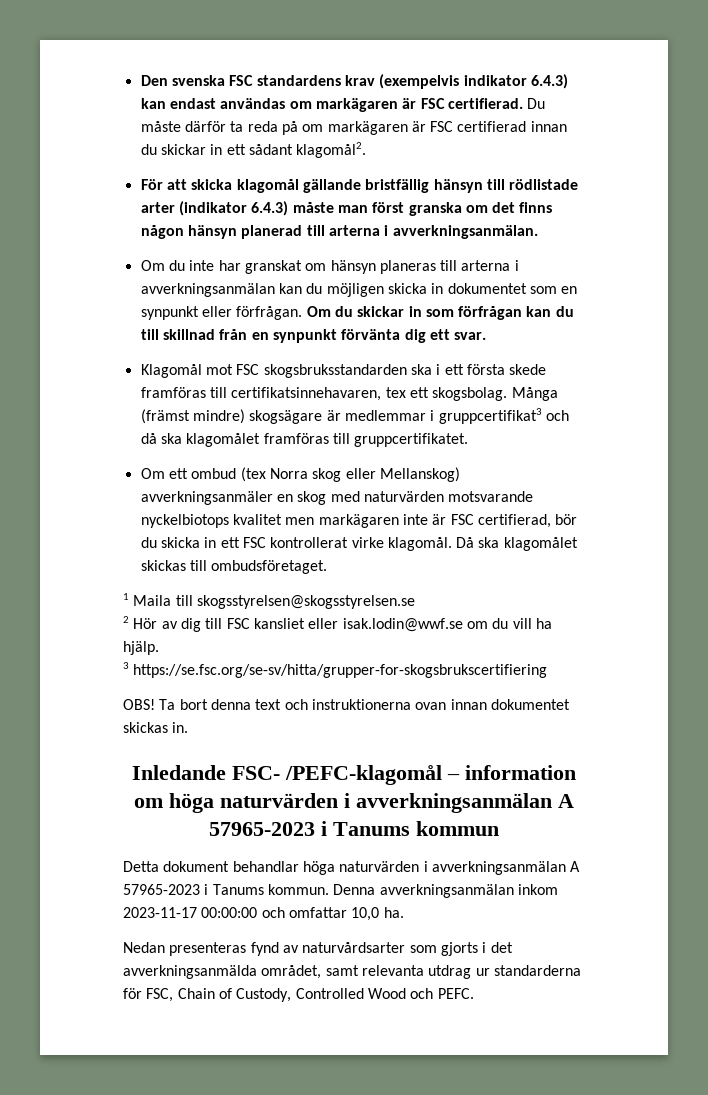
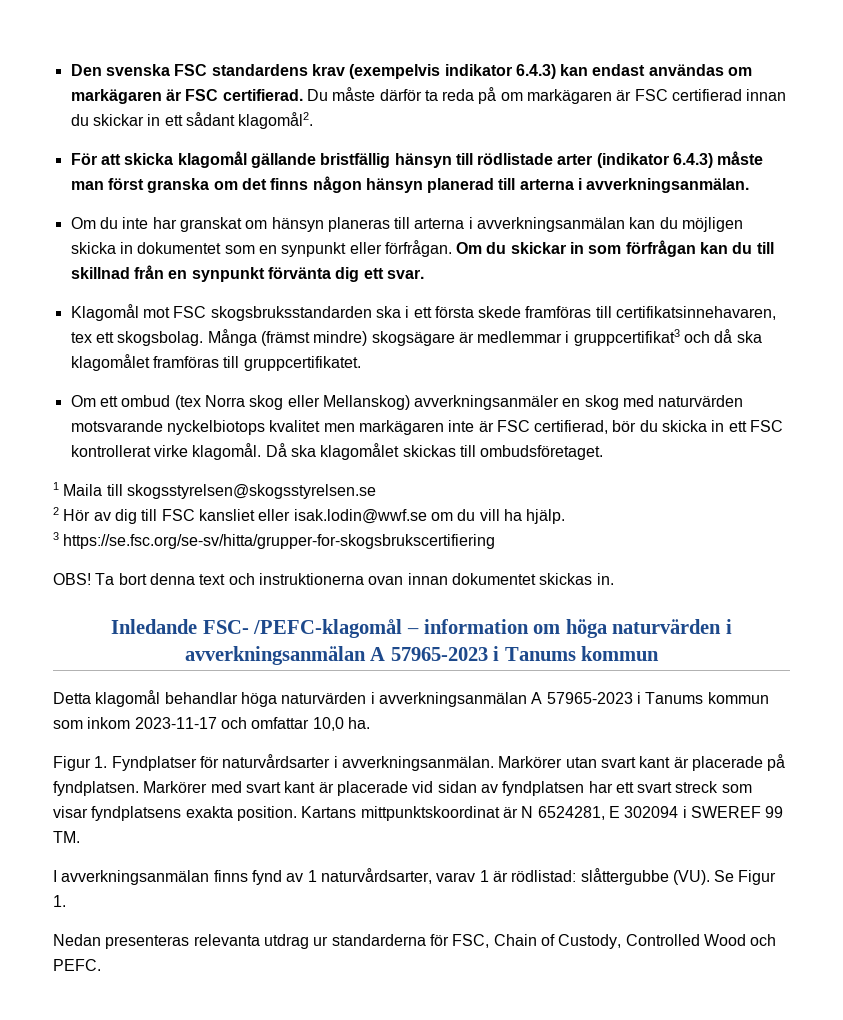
- Detta dokument behandlar höga naturvärden i avverkningsanmälan A 57965-2023 i Tanums kommun. Denna avverkningsanmälan inkom 2023-11-17 00:00:00 och omfattar 10,0 ha.
+ Detta klagomål behandlar höga naturvärden i avverkningsanmälan A 57965-2023 i Tanums kommun som inkom 2023-11-17 och omfattar 10,0 ha.
- Nedan presenteras fynd av naturvårdsarter som gjorts i det avverkningsanmälda området, samt relevanta utdrag ur standarderna för FSC, Chain of Custody, Controlled Wood och PEFC.
+ Figur 1. Fyndplatser för naturvårdsarter i avverkningsanmälan. Markörer utan svart kant är placerade på fyndplatsen. Markörer med svart kant är placerade vid sidan av fyndplatsen har ett svart streck som visar fyndplatsens exakta position. Kartans mittpunktskoordinat är N 6524281, E 302094 i SWEREF 99 TM.
+ I avverkningsanmälan finns fynd av 1 naturvårdsarter, varav 1 är rödlistad: slåttergubbe (VU). Se Figur 1.
+ Nedan presenteras relevanta utdrag ur standarderna för FSC, Chain of Custody, Controlled Wood och PEFC.

